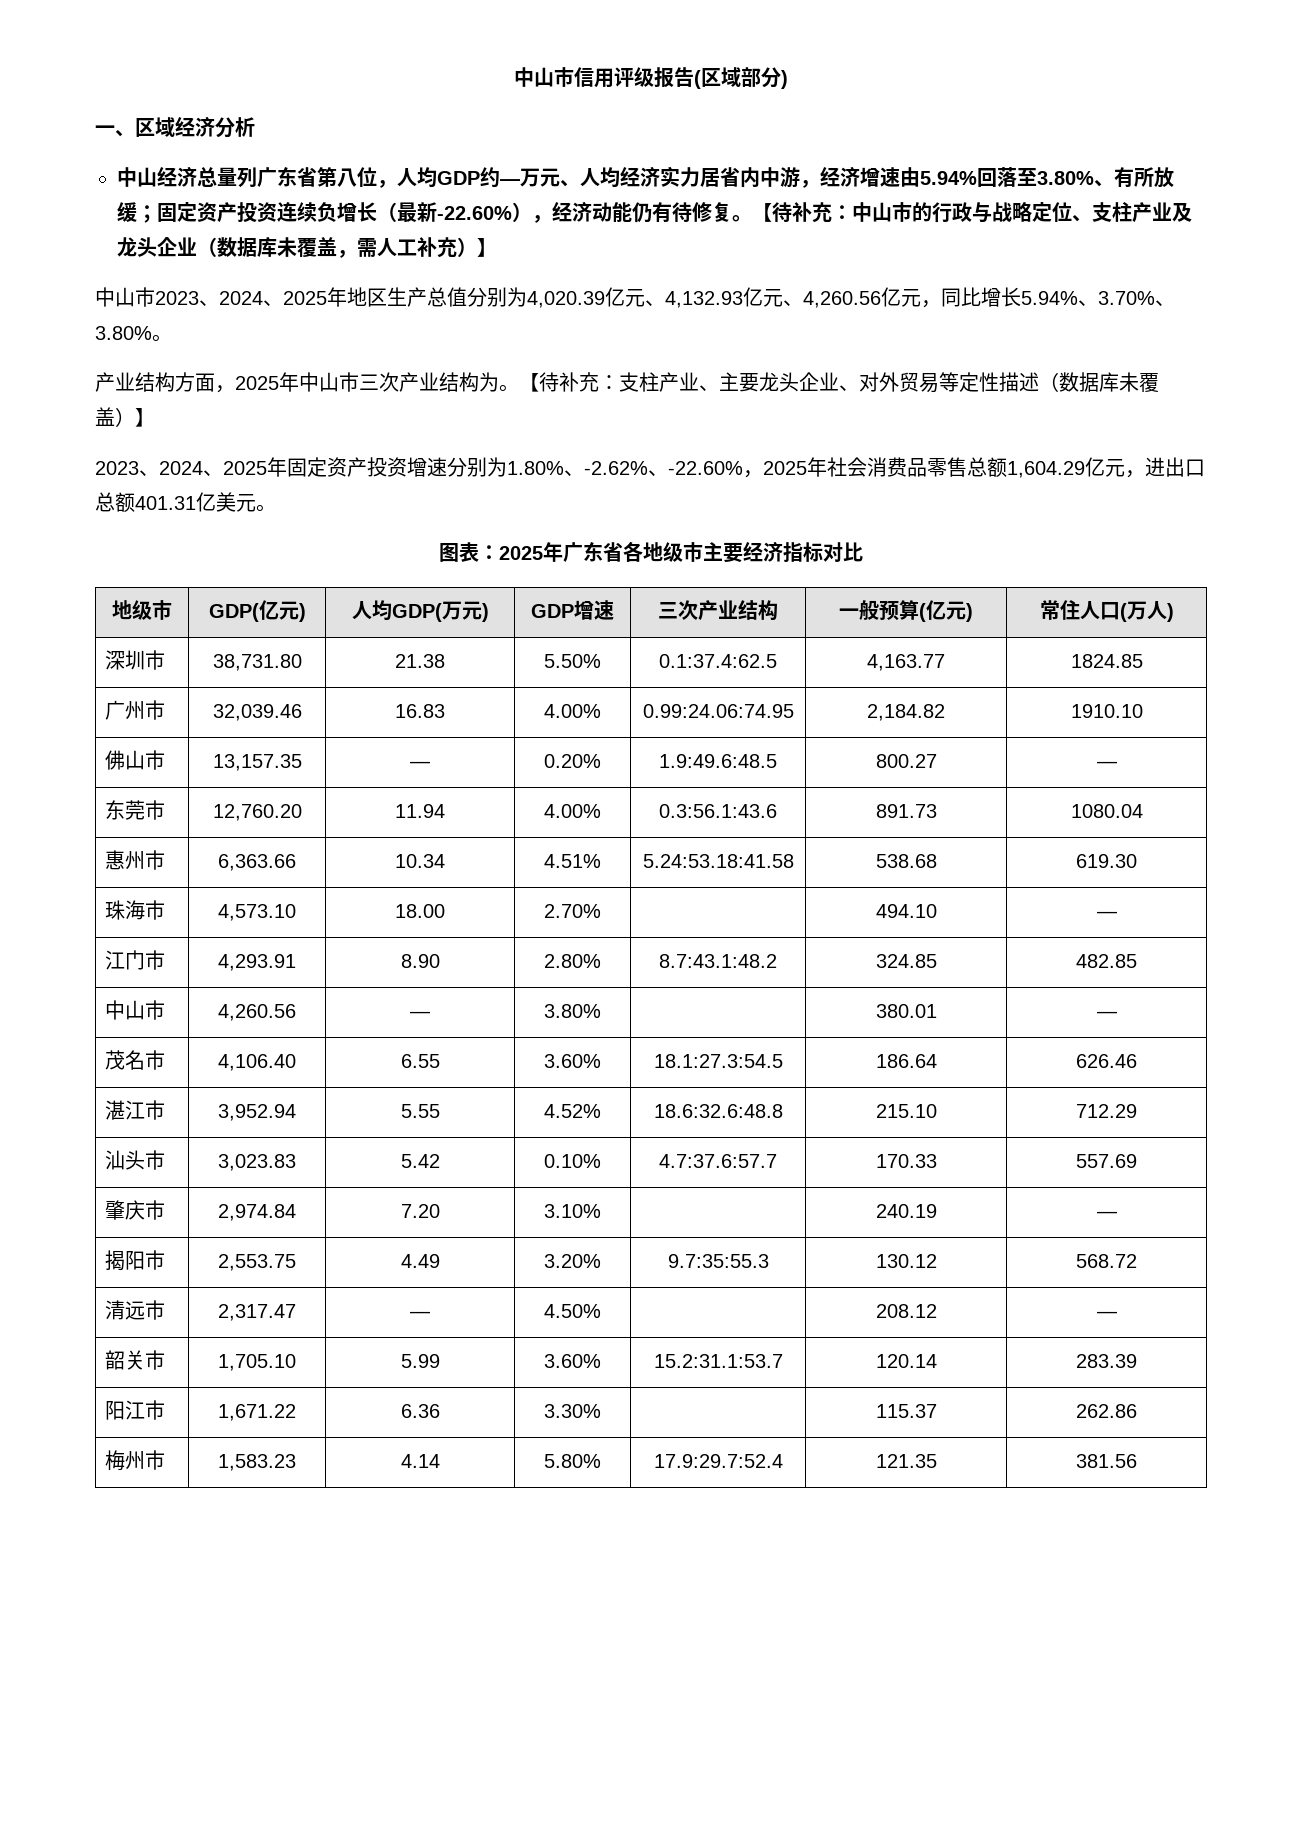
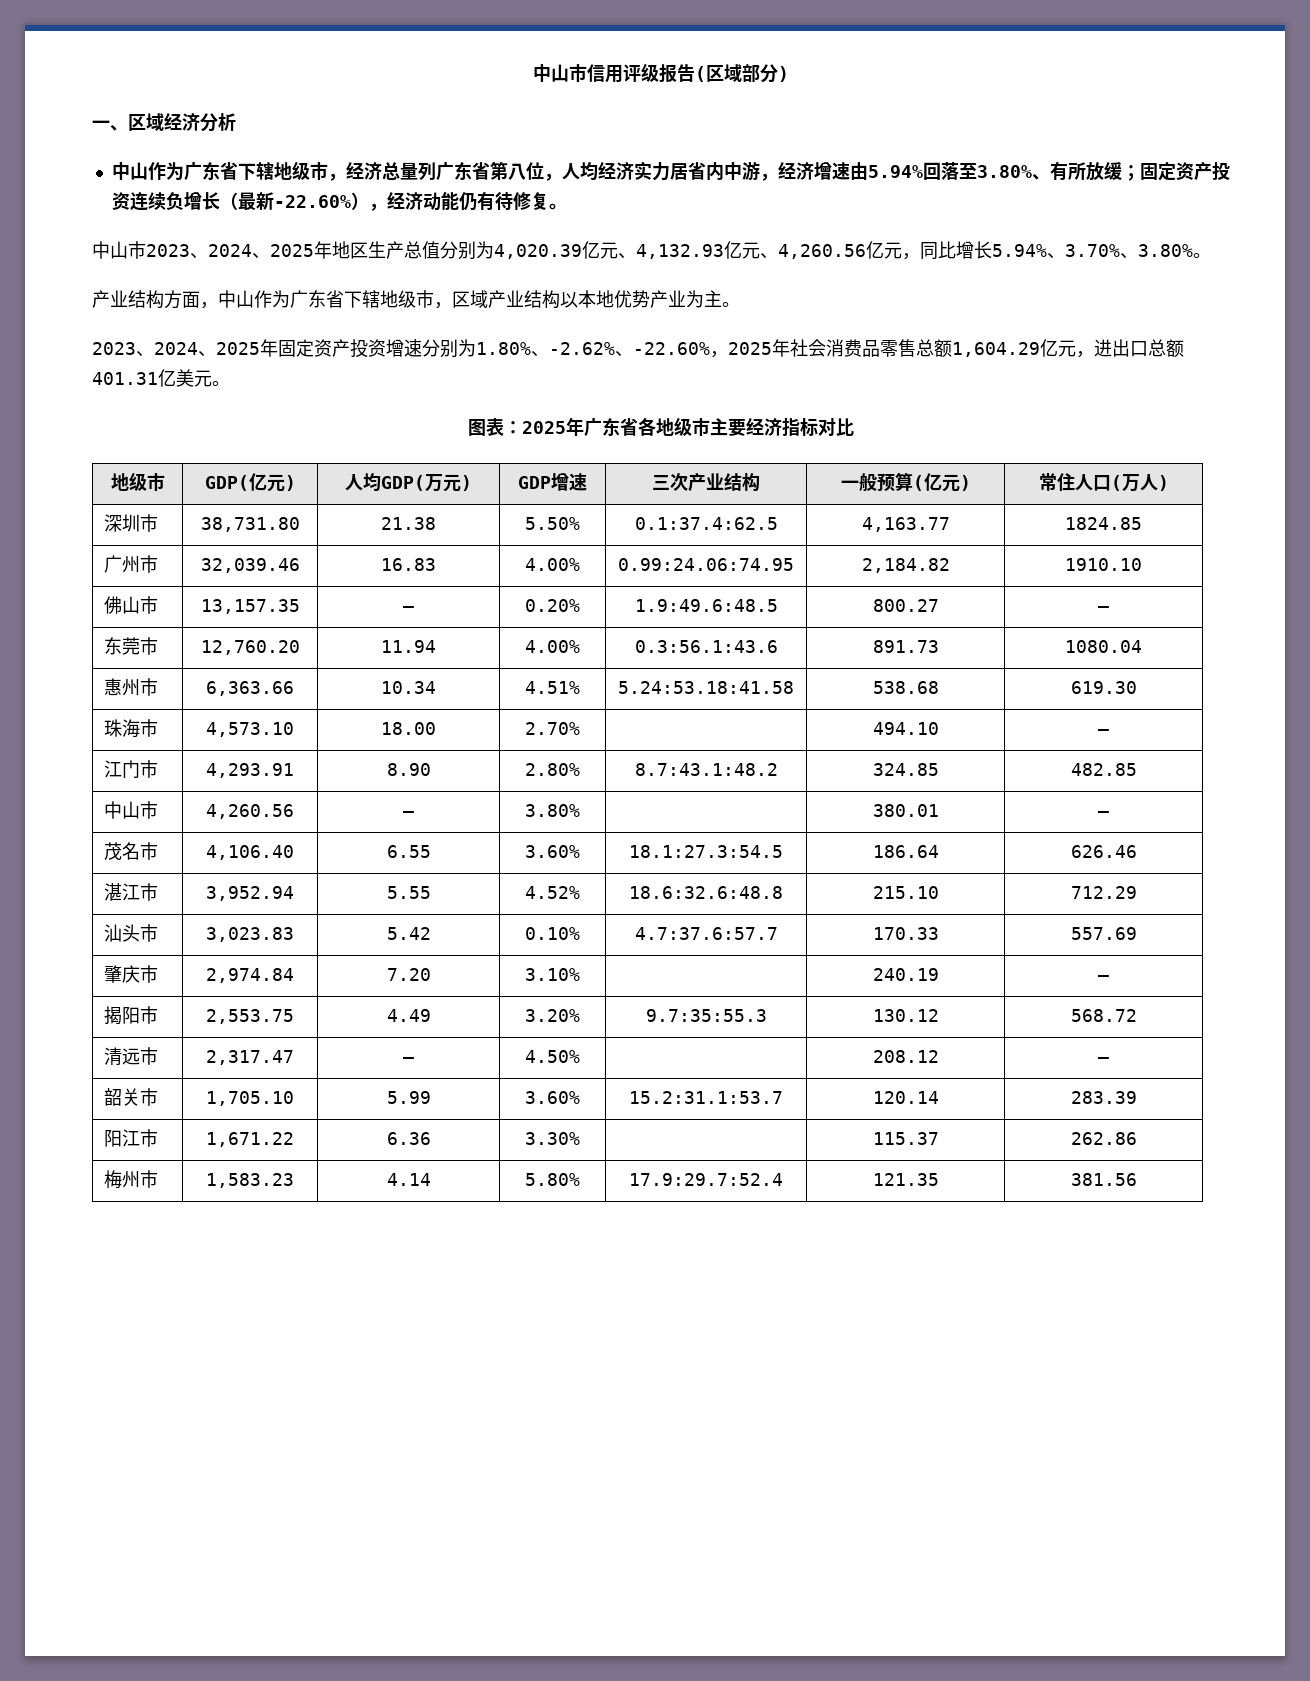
- 中山经济总量列广东省第八位，人均GDP约—万元、人均经济实力居省内中游，经济增速由5.94%回落至3.80%、有所放缓；固定资产投资连续负增长（最新-22.60%），经济动能仍有待修复。【待补充：中山市的行政与战略定位、支柱产业及龙头企业（数据库未覆盖，需人工补充）】
+ 中山作为广东省下辖地级市，经济总量列广东省第八位，人均经济实力居省内中游，经济增速由5.94%回落至3.80%、有所放缓；固定资产投资连续负增长（最新-22.60%），经济动能仍有待修复。
- 产业结构方面，2025年中山市三次产业结构为。【待补充：支柱产业、主要龙头企业、对外贸易等定性描述（数据库未覆盖）】
+ 产业结构方面，中山作为广东省下辖地级市，区域产业结构以本地优势产业为主。

